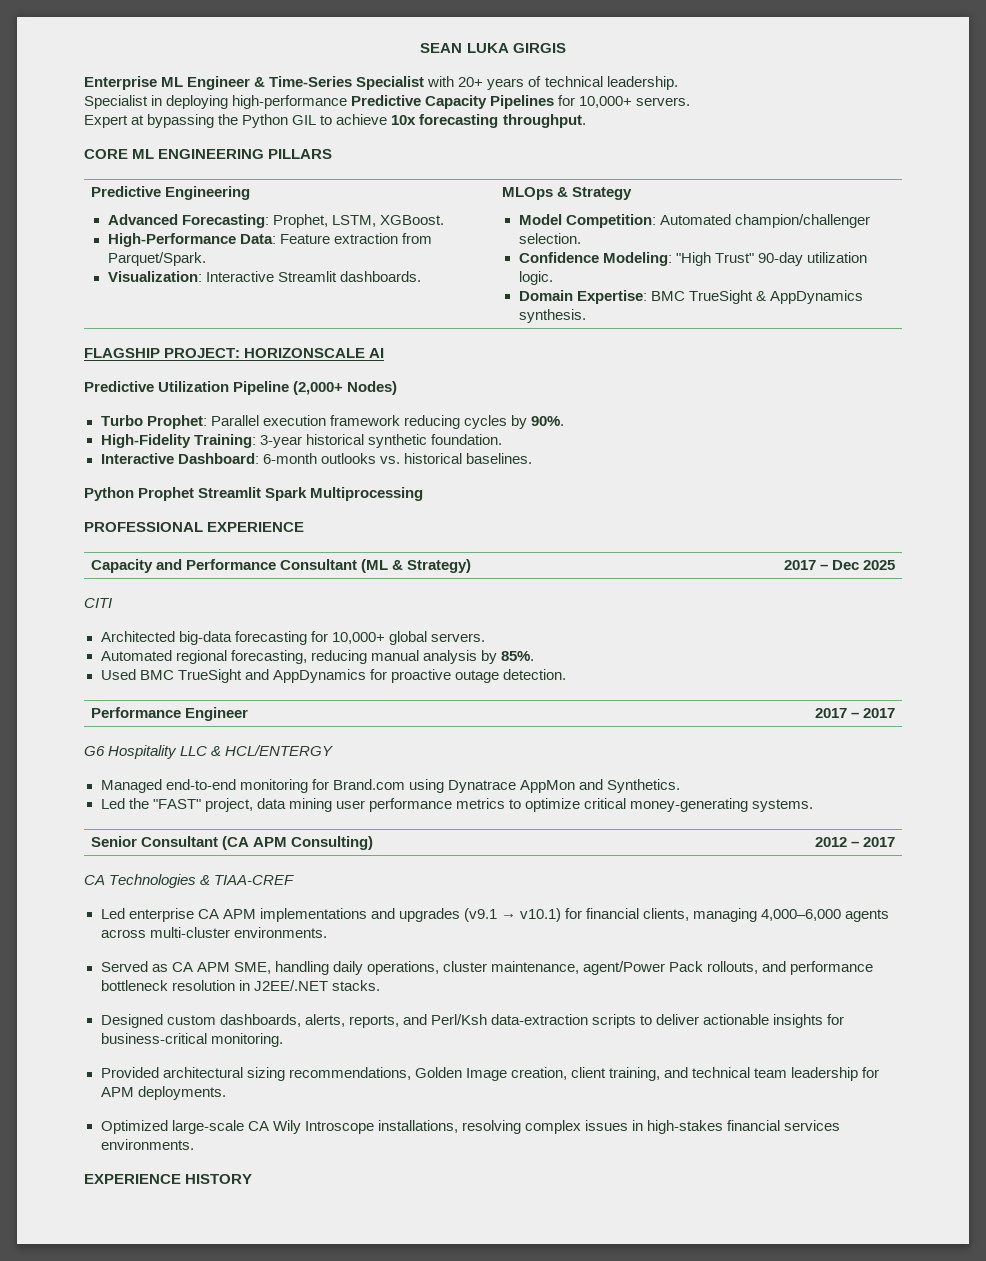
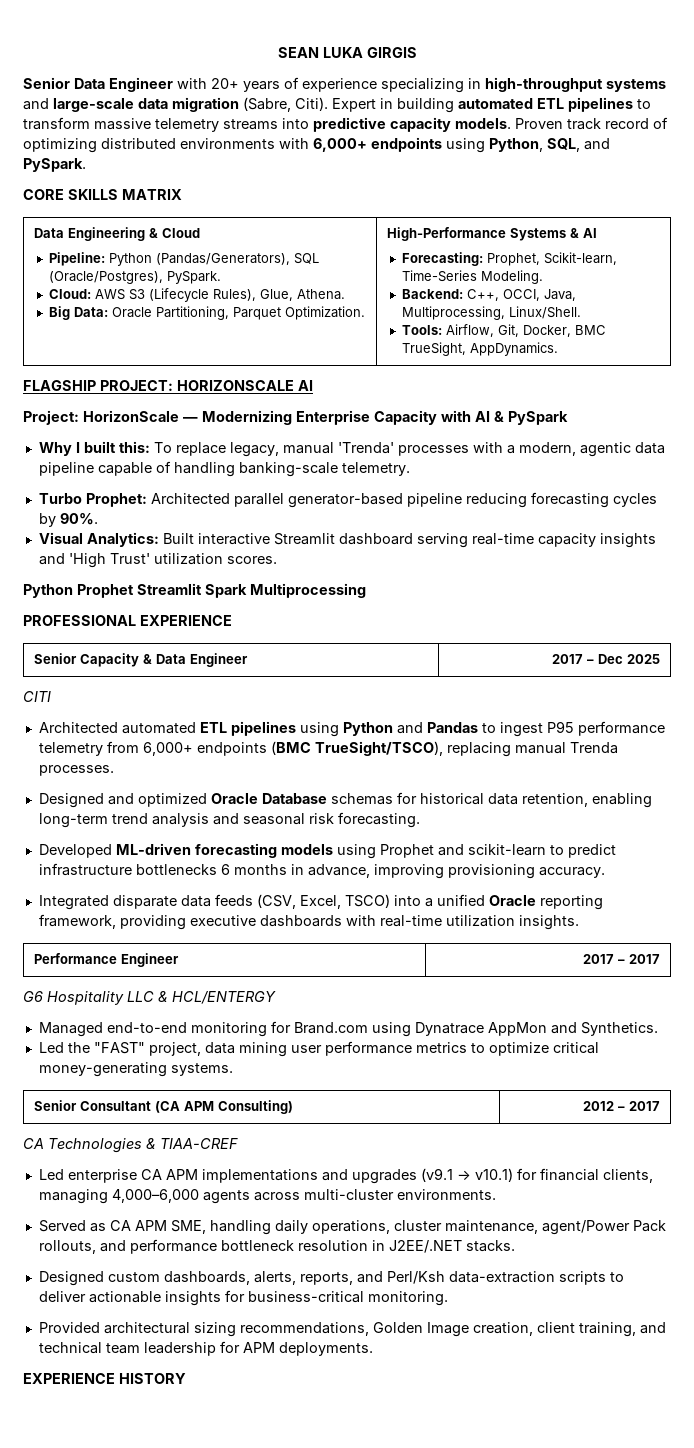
- Enterprise ML Engineer & Time-Series Specialist with 20+ years of technical leadership.
- Specialist in deploying high-performance Predictive Capacity Pipelines for 10,000+ servers.
- Expert at bypassing the Python GIL to achieve 10x forecasting throughput.
- CORE ML ENGINEERING PILLARS
- Predictive Engineering
- Advanced Forecasting: Prophet, LSTM, XGBoost.
- High-Performance Data: Feature extraction from Parquet/Spark.
- Visualization: Interactive Streamlit dashboards. | MLOps & Strategy
- Model Competition: Automated champion/challenger selection.
- Confidence Modeling: "High Trust" 90-day utilization logic.
- Domain Expertise: BMC TrueSight & AppDynamics synthesis.
+ Senior Data Engineer with 20+ years of experience specializing in high-throughput systems and large-scale data migration (Sabre, Citi). Expert in building automated ETL pipelines to transform massive telemetry streams into predictive capacity models. Proven track record of optimizing distributed environments with 6,000+ endpoints using Python, SQL, and PySpark.
+ CORE SKILLS MATRIX
+ Data Engineering & Cloud
+ Pipeline: Python (Pandas/Generators), SQL (Oracle/Postgres), PySpark.
+ Cloud: AWS S3 (Lifecycle Rules), Glue, Athena.
+ Big Data: Oracle Partitioning, Parquet Optimization. | High-Performance Systems & AI
+ Forecasting: Prophet, Scikit-learn, Time-Series Modeling.
+ Backend: C++, OCCI, Java, Multiprocessing, Linux/Shell.
+ Tools: Airflow, Git, Docker, BMC TrueSight, AppDynamics.
  FLAGSHIP PROJECT: HORIZONSCALE AI
- Predictive Utilization Pipeline (2,000+ Nodes)
- Turbo Prophet: Parallel execution framework reducing cycles by 90%.
- High-Fidelity Training: 3-year historical synthetic foundation.
- Interactive Dashboard: 6-month outlooks vs. historical baselines.
+ Project: HorizonScale — Modernizing Enterprise Capacity with AI & PySpark
+ Why I built this: To replace legacy, manual 'Trenda' processes with a modern, agentic data pipeline capable of handling banking-scale telemetry.
+ Turbo Prophet: Architected parallel generator-based pipeline reducing forecasting cycles by 90%.
+ Visual Analytics: Built interactive Streamlit dashboard serving real-time capacity insights and 'High Trust' utilization scores.
- Capacity and Performance Consultant (ML & Strategy) | 2017 – Dec 2025
+ Senior Capacity & Data Engineer | 2017 – Dec 2025
- Architected big-data forecasting for 10,000+ global servers.
- Automated regional forecasting, reducing manual analysis by 85%.
- Used BMC TrueSight and AppDynamics for proactive outage detection.
+ Architected automated ETL pipelines using Python and Pandas to ingest P95 performance telemetry from 6,000+ endpoints (BMC TrueSight/TSCO), replacing manual Trenda processes.
+ Designed and optimized Oracle Database schemas for historical data retention, enabling long-term trend analysis and seasonal risk forecasting.
+ Developed ML-driven forecasting models using Prophet and scikit-learn to predict infrastructure bottlenecks 6 months in advance, improving provisioning accuracy.
+ Integrated disparate data feeds (CSV, Excel, TSCO) into a unified Oracle reporting framework, providing executive dashboards with real-time utilization insights.
- Optimized large-scale CA Wily Introscope installations, resolving complex issues in high-stakes financial services environments.

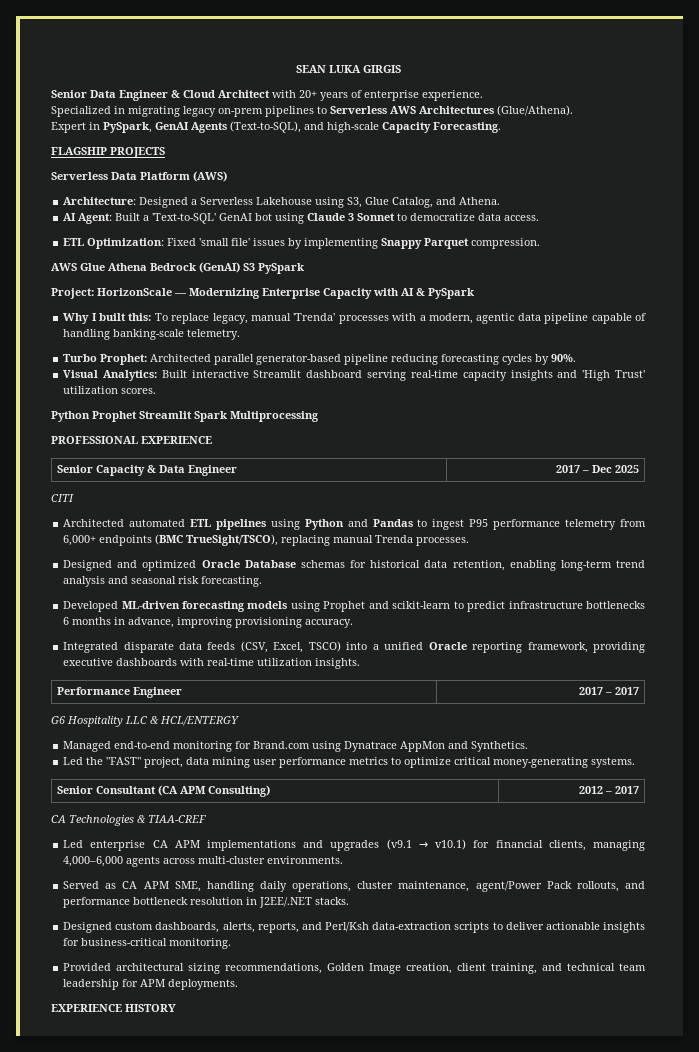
- Senior Data Engineer with 20+ years of experience specializing in high-throughput systems and large-scale data migration (Sabre, Citi). Expert in building automated ETL pipelines to transform massive telemetry streams into predictive capacity models. Proven track record of optimizing distributed environments with 6,000+ endpoints using Python, SQL, and PySpark.
- CORE SKILLS MATRIX
- Data Engineering & Cloud
- Pipeline: Python (Pandas/Generators), SQL (Oracle/Postgres), PySpark.
- Cloud: AWS S3 (Lifecycle Rules), Glue, Athena.
- Big Data: Oracle Partitioning, Parquet Optimization. | High-Performance Systems & AI
- Forecasting: Prophet, Scikit-learn, Time-Series Modeling.
- Backend: C++, OCCI, Java, Multiprocessing, Linux/Shell.
- Tools: Airflow, Git, Docker, BMC TrueSight, AppDynamics.
- FLAGSHIP PROJECT: HORIZONSCALE AI
+ Senior Data Engineer & Cloud Architect with 20+ years of enterprise experience.
+ Specialized in migrating legacy on-prem pipelines to Serverless AWS Architectures (Glue/Athena).
+ Expert in PySpark, GenAI Agents (Text-to-SQL), and high-scale Capacity Forecasting.
+ FLAGSHIP PROJECTS
+ Serverless Data Platform (AWS)
+ Architecture: Designed a Serverless Lakehouse using S3, Glue Catalog, and Athena.
+ AI Agent: Built a 'Text-to-SQL' GenAI bot using Claude 3 Sonnet to democratize data access.
+ ETL Optimization: Fixed 'small file' issues by implementing Snappy Parquet compression.
+ AWS Glue Athena Bedrock (GenAI) S3 PySpark

